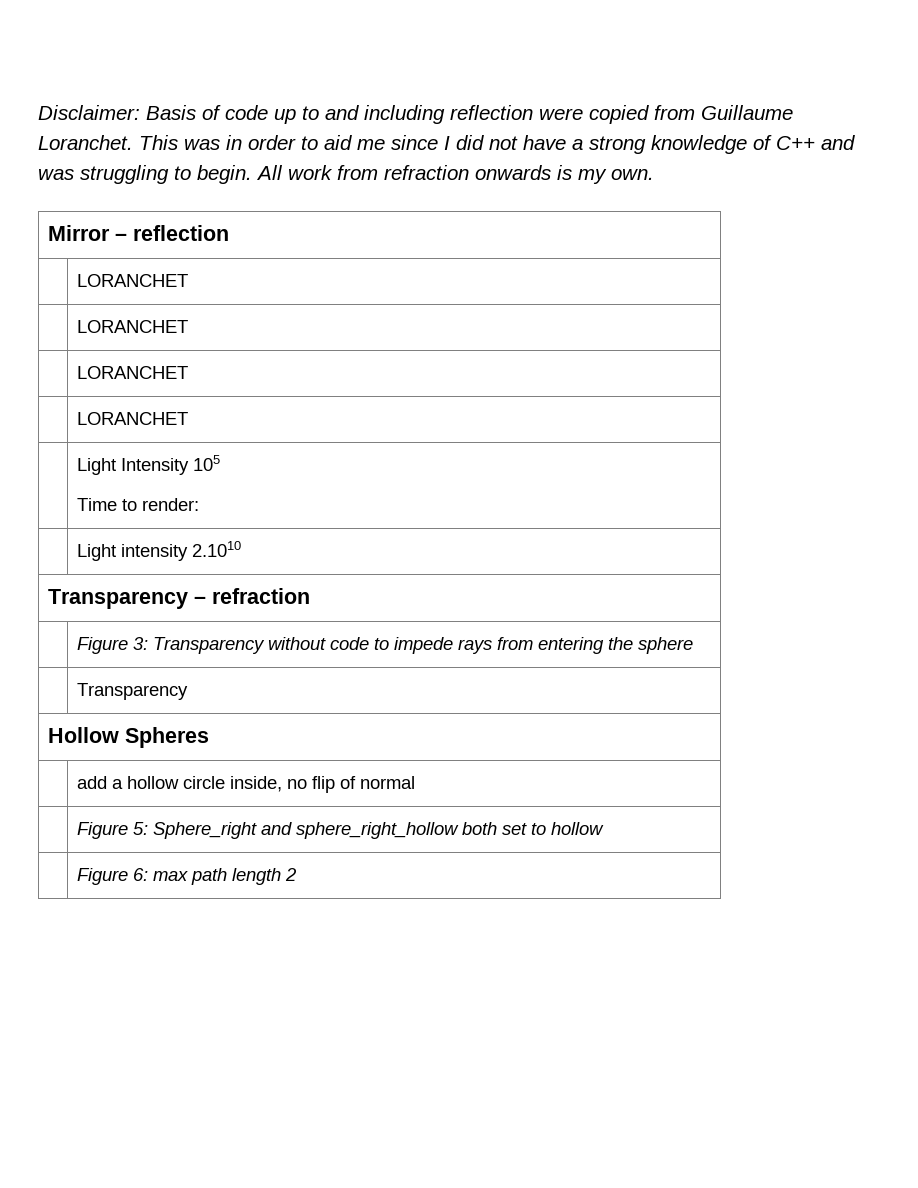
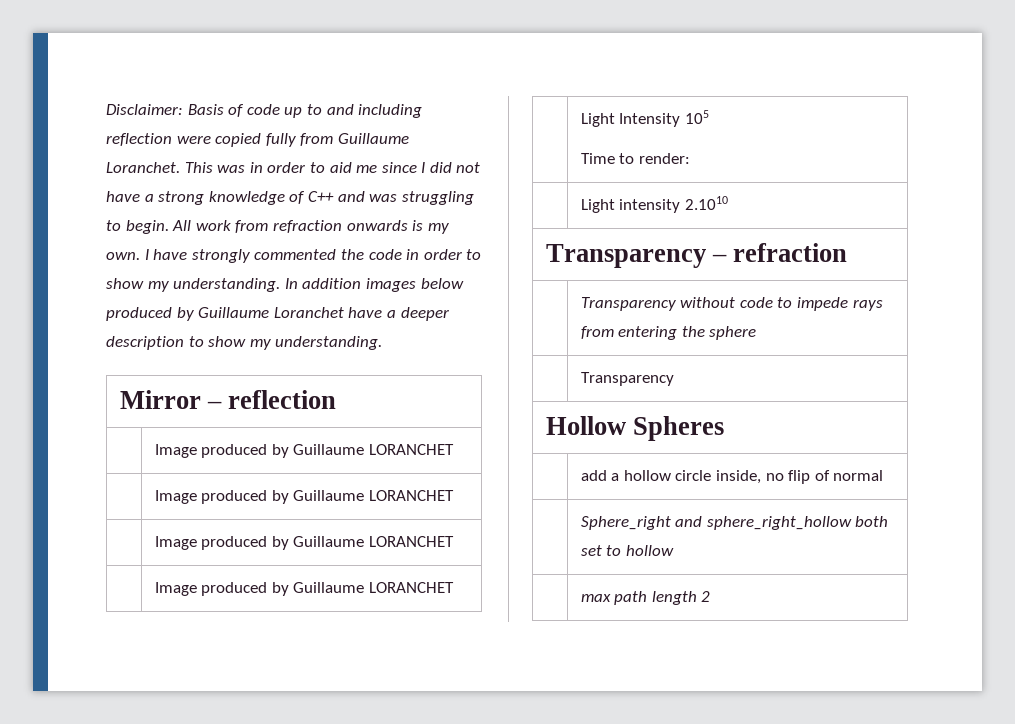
- Disclaimer: Basis of code up to and including reflection were copied from Guillaume Loranchet.
+ Disclaimer: Basis of code up to and including reflection were copied fully from Guillaume Loranchet.
- All work from refraction onwards is my own.
+ All work from refraction onwards is my own. I have strongly commented the code in order to show my understanding. In addition images below produced by Guillaume Loranchet have a deeper description to show my understanding.
  Mirror – reflection
- | LORANCHET
- | LORANCHET
- | LORANCHET
- | LORANCHET
+ | Image produced by Guillaume LORANCHET
+ | Image produced by Guillaume LORANCHET
+ | Image produced by Guillaume LORANCHET
+ | Image produced by Guillaume LORANCHET
- | Figure 3: Transparency without code to impede rays from entering the sphere
+ | Transparency without code to impede rays from entering the sphere
- | Figure 5: Sphere_right and sphere_right_hollow both set to hollow
+ | Sphere_right and sphere_right_hollow both set to hollow
- | Figure 6: max path length 2
+ | max path length 2

